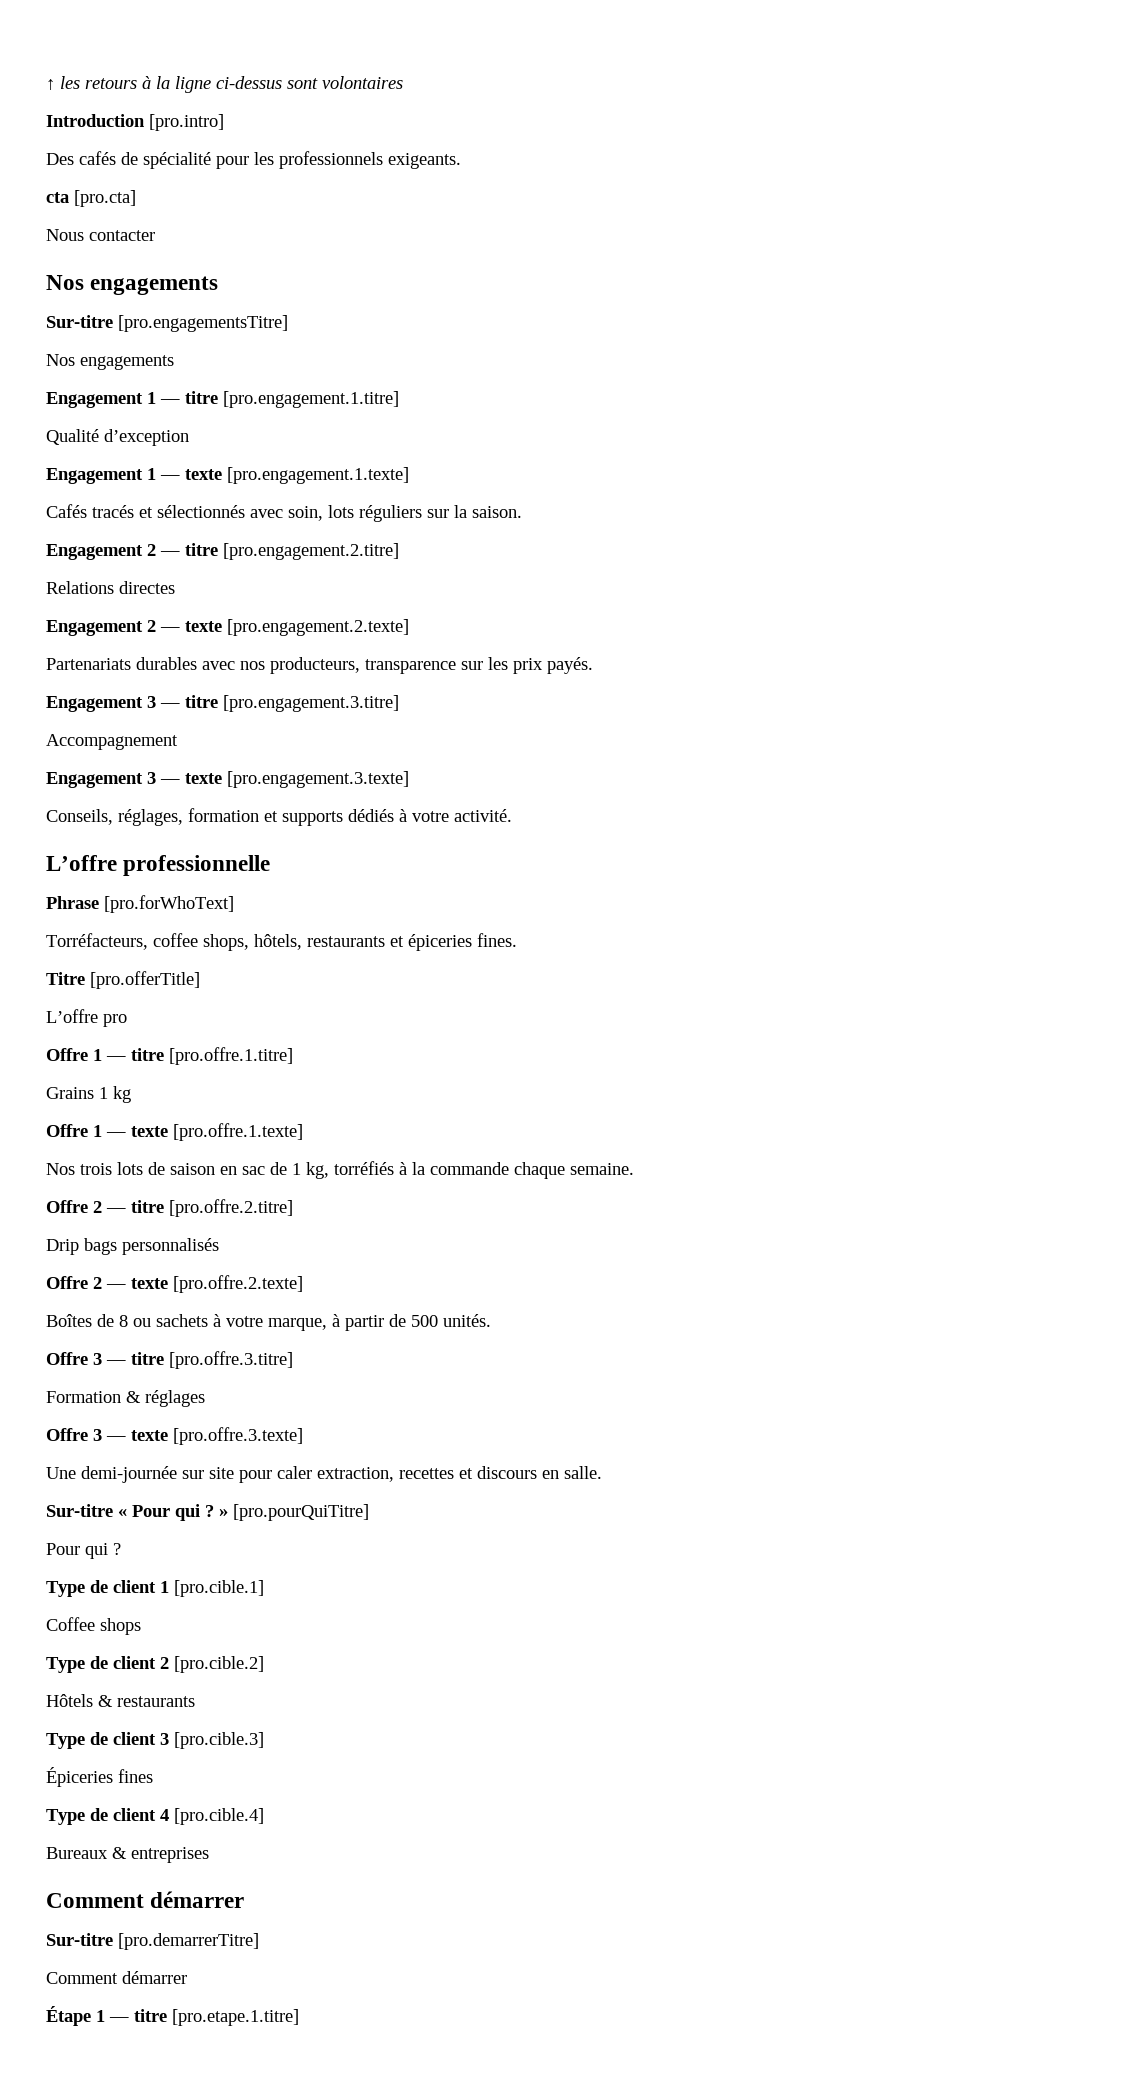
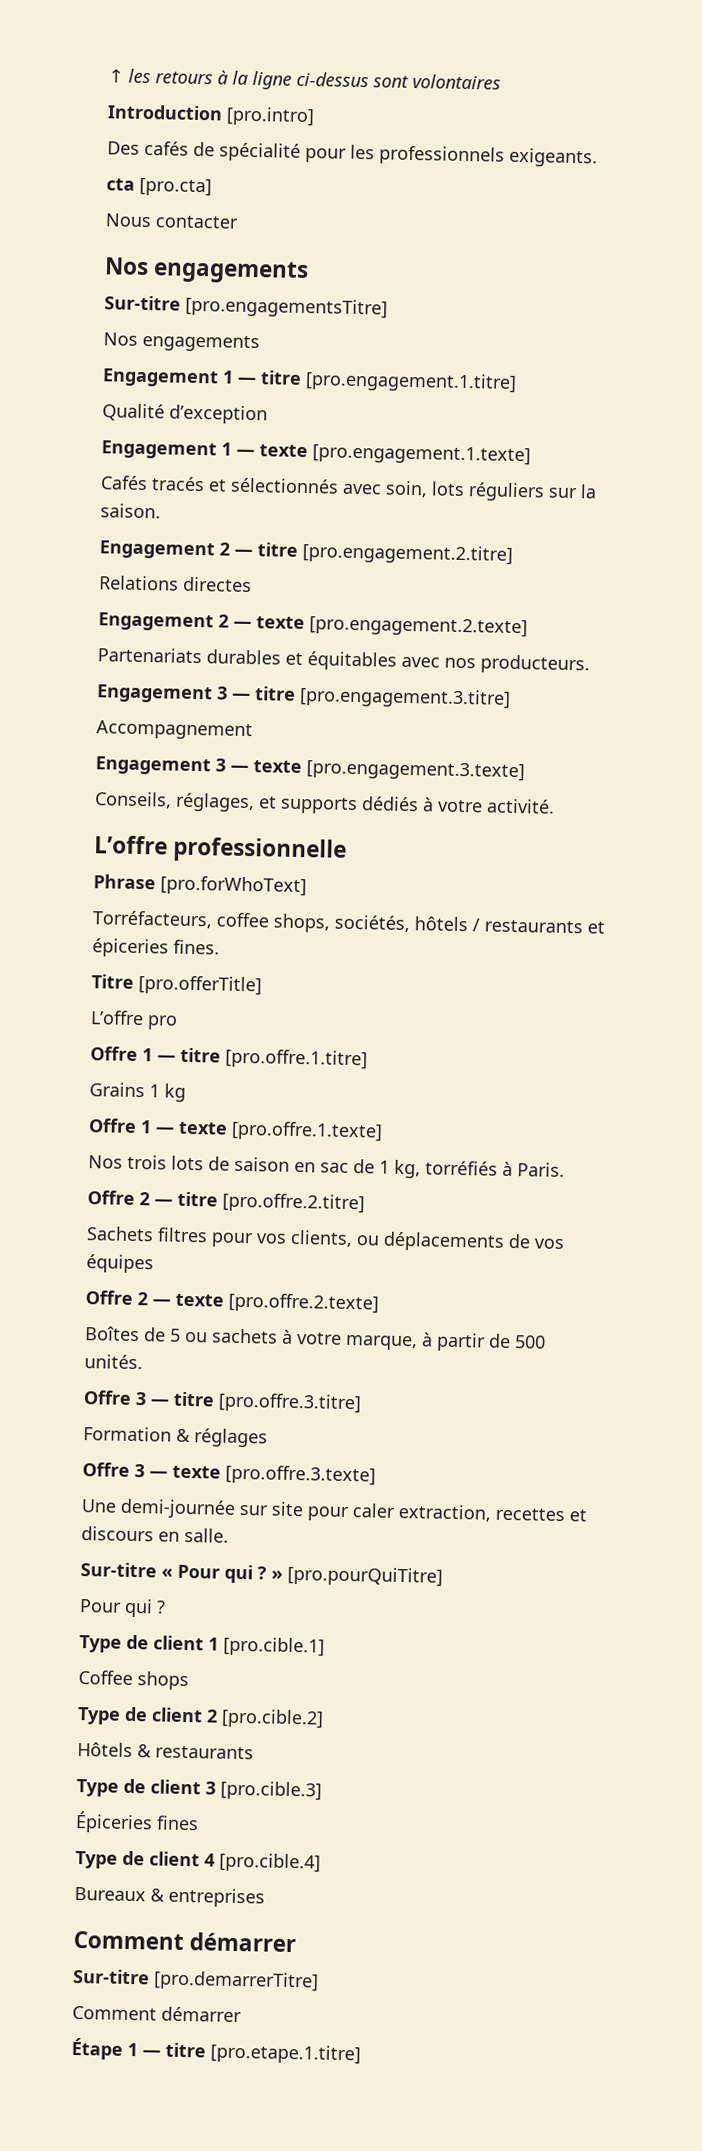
- Partenariats durables avec nos producteurs, transparence sur les prix payés.
+ Partenariats durables et équitables avec nos producteurs.
- Conseils, réglages, formation et supports dédiés à votre activité.
+ Conseils, réglages, et supports dédiés à votre activité.
- Torréfacteurs, coffee shops, hôtels, restaurants et épiceries fines.
+ Torréfacteurs, coffee shops, sociétés, hôtels / restaurants et épiceries fines.
- Nos trois lots de saison en sac de 1 kg, torréfiés à la commande chaque semaine.
+ Nos trois lots de saison en sac de 1 kg, torréfiés à Paris.
- Drip bags personnalisés
+ Sachets filtres pour vos clients, ou déplacements de vos équipes
- Boîtes de 8 ou sachets à votre marque, à partir de 500 unités.
+ Boîtes de 5 ou sachets à votre marque, à partir de 500 unités.

